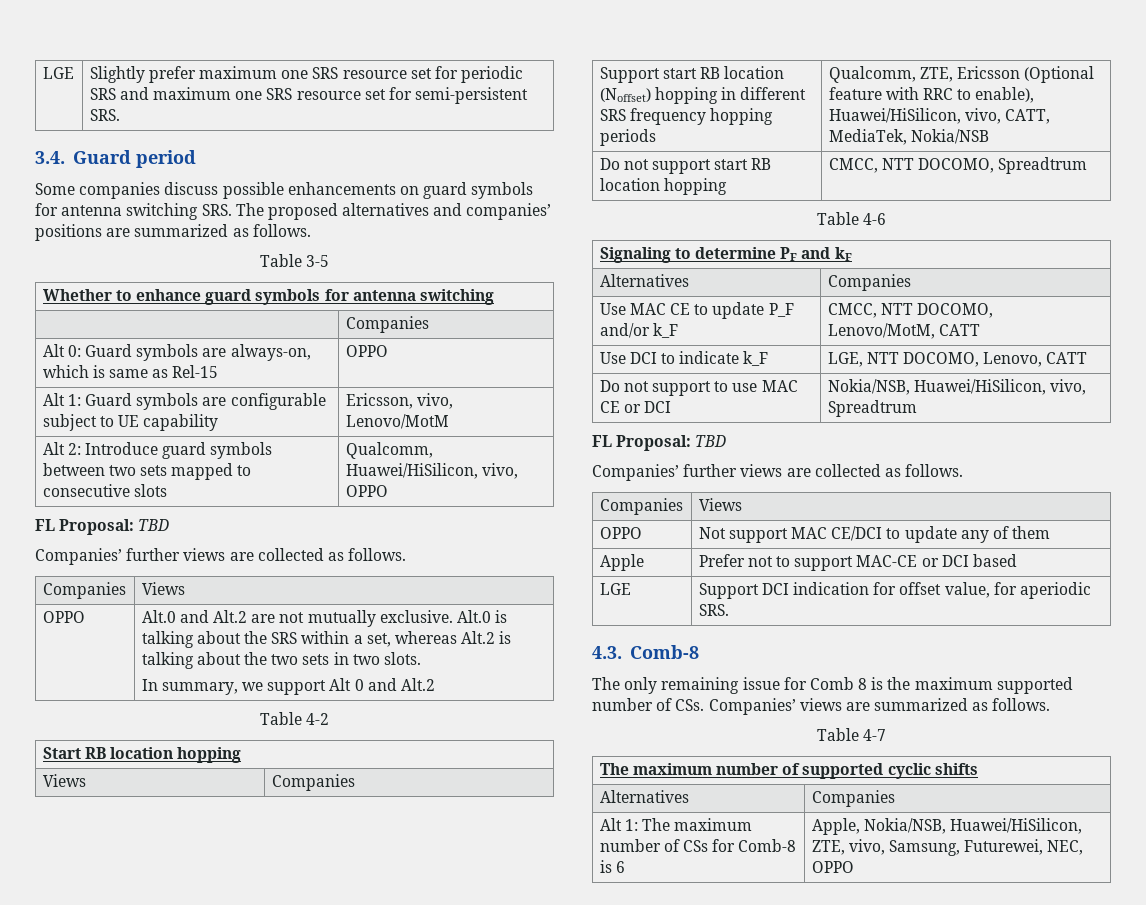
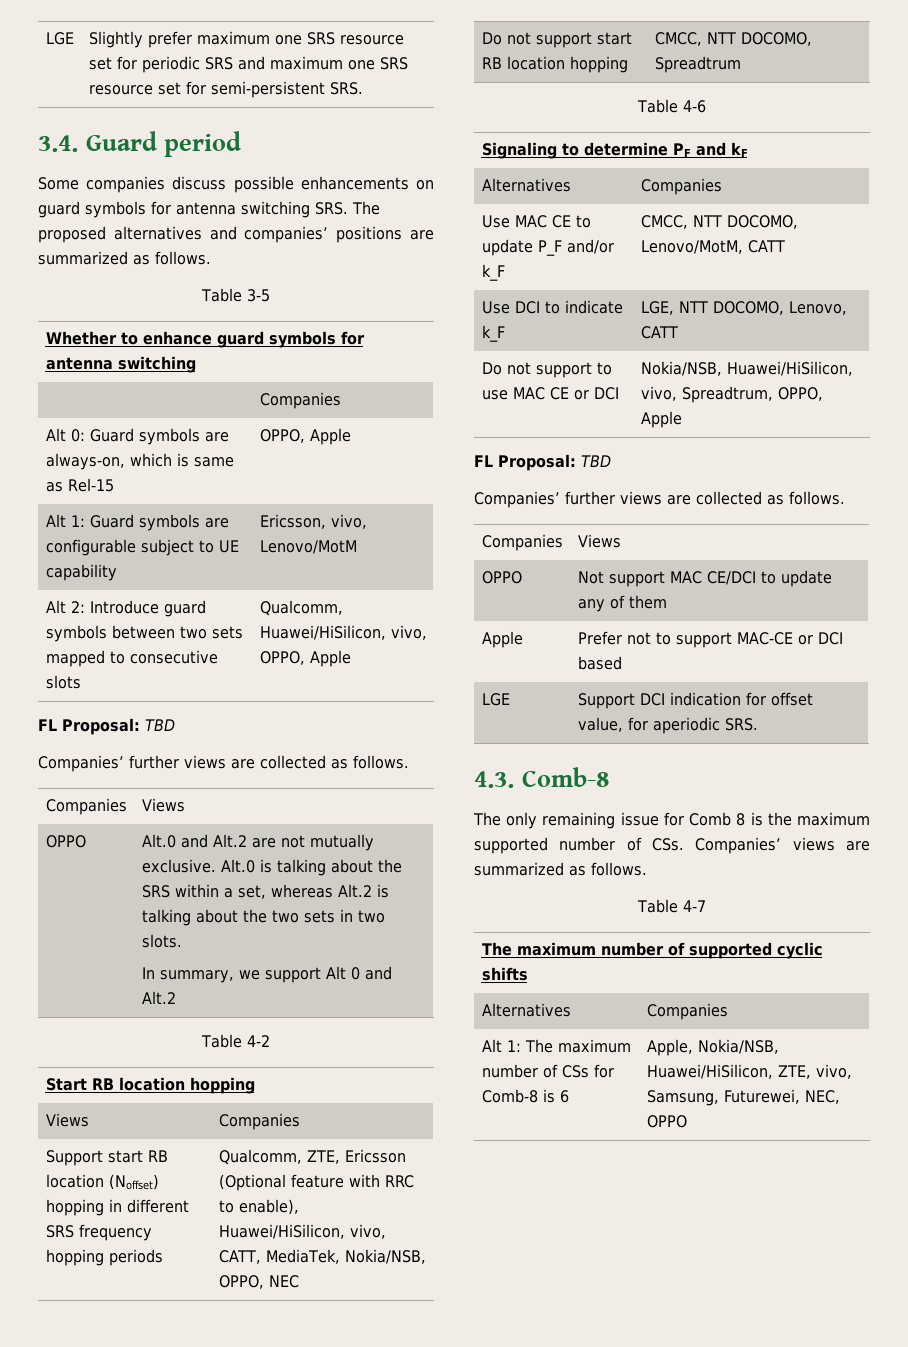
- Alt 0: Guard symbols are always-on, which is same as Rel-15 | OPPO
+ Alt 0: Guard symbols are always-on, which is same as Rel-15 | OPPO, Apple
- Alt 2: Introduce guard symbols between two sets mapped to consecutive slots | Qualcomm, Huawei/HiSilicon, vivo, OPPO
+ Alt 2: Introduce guard symbols between two sets mapped to consecutive slots | Qualcomm, Huawei/HiSilicon, vivo, OPPO, Apple
- Support start RB location (Noffset) hopping in different SRS frequency hopping periods | Qualcomm, ZTE, Ericsson (Optional feature with RRC to enable), Huawei/HiSilicon, vivo, CATT, MediaTek, Nokia/NSB
+ Support start RB location (Noffset) hopping in different SRS frequency hopping periods | Qualcomm, ZTE, Ericsson (Optional feature with RRC to enable), Huawei/HiSilicon, vivo, CATT, MediaTek, Nokia/NSB, OPPO, NEC
- Do not support to use MAC CE or DCI | Nokia/NSB, Huawei/HiSilicon, vivo, Spreadtrum
+ Do not support to use MAC CE or DCI | Nokia/NSB, Huawei/HiSilicon, vivo, Spreadtrum, OPPO, Apple

